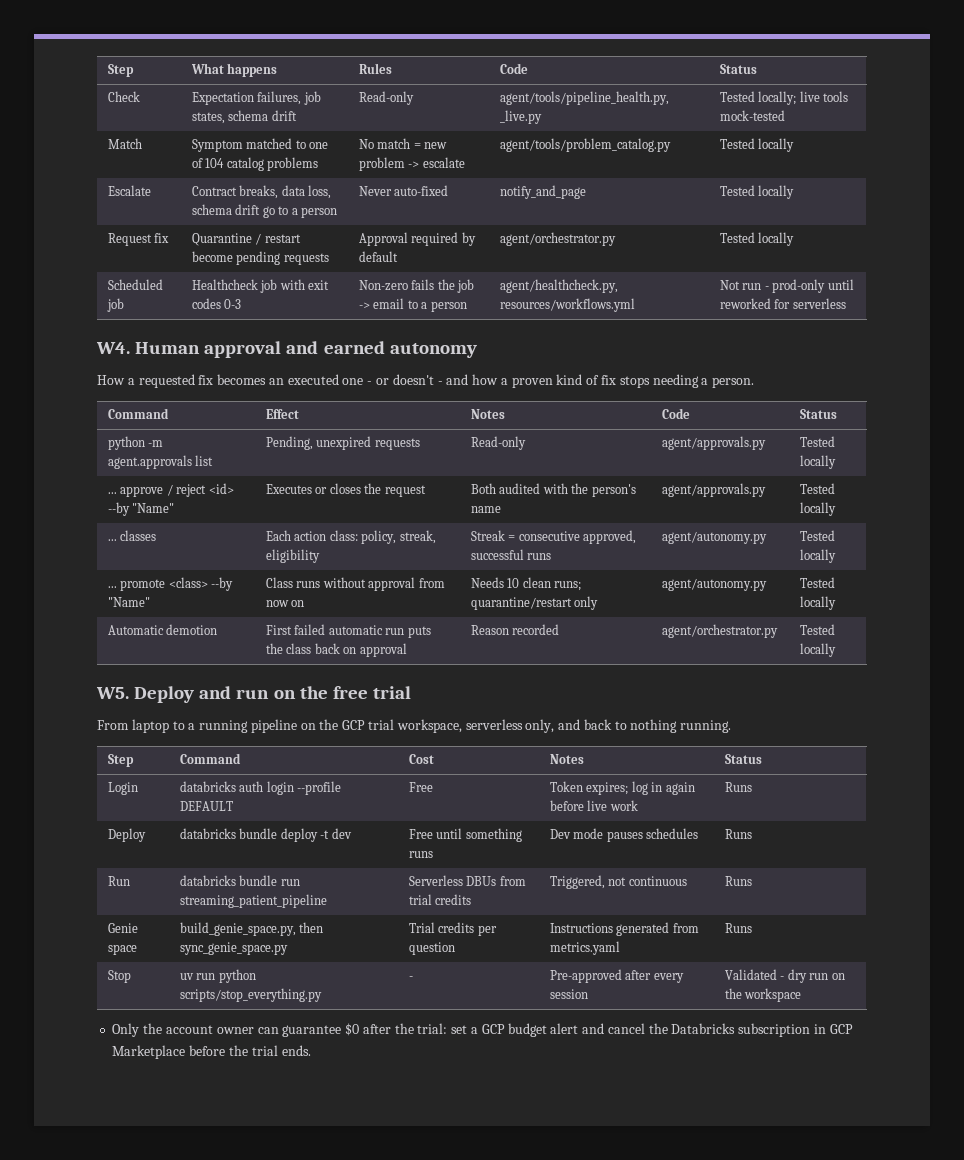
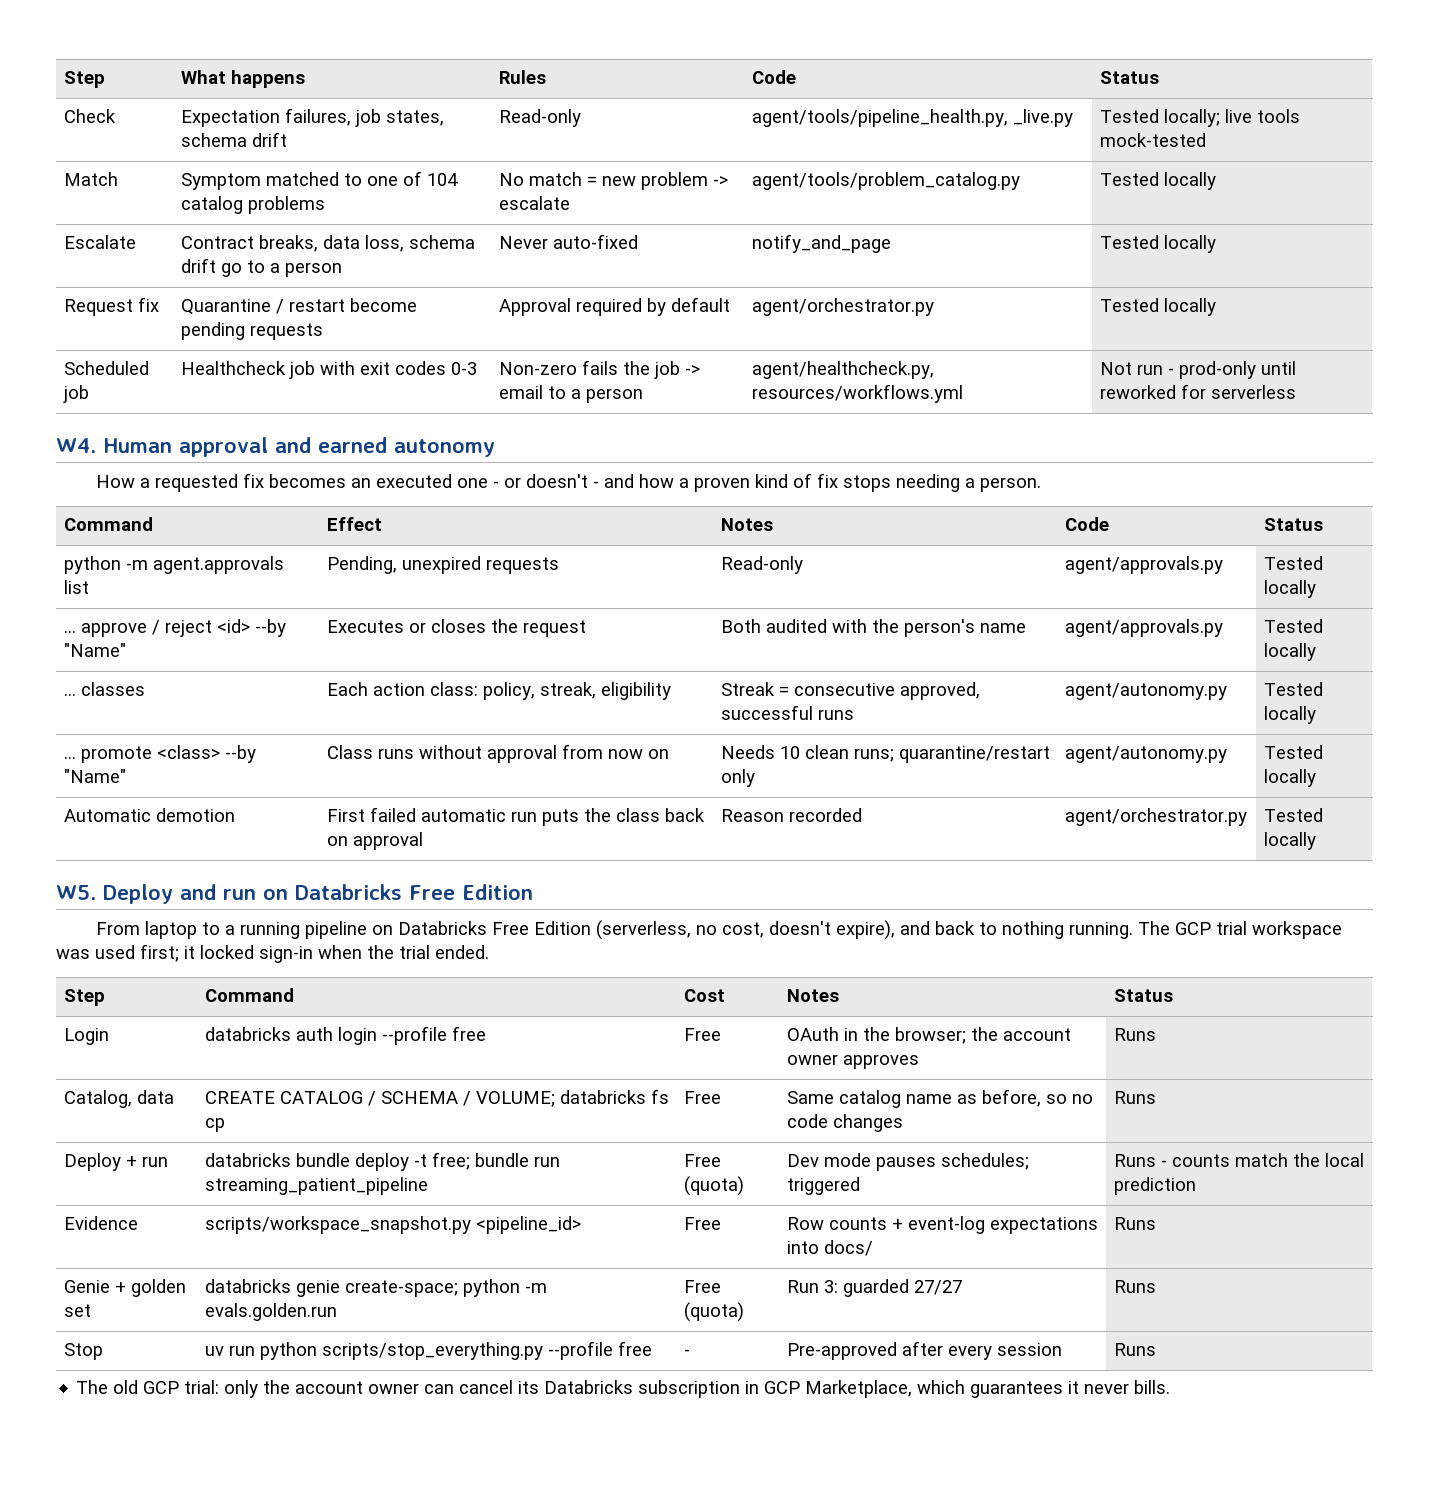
- W5. Deploy and run on the free trial
+ W5. Deploy and run on Databricks Free Edition
- From laptop to a running pipeline on the GCP trial workspace, serverless only, and back to nothing running.
+ From laptop to a running pipeline on Databricks Free Edition (serverless, no cost, doesn't expire), and back to nothing running. The GCP trial workspace was used first; it locked sign-in when the trial ended.
- Login | databricks auth login --profile DEFAULT | Free | Token expires; log in again before live work | Runs
+ Login | databricks auth login --profile free | Free | OAuth in the browser; the account owner approves | Runs
+ Catalog, data | CREATE CATALOG / SCHEMA / VOLUME; databricks fs cp | Free | Same catalog name as before, so no code changes | Runs
- Deploy | databricks bundle deploy -t dev | Free until something runs | Dev mode pauses schedules | Runs
- Run | databricks bundle run streaming_patient_pipeline | Serverless DBUs from trial credits | Triggered, not continuous | Runs
- Genie space | build_genie_space.py, then sync_genie_space.py | Trial credits per question | Instructions generated from metrics.yaml | Runs
+ Deploy + run | databricks bundle deploy -t free; bundle run streaming_patient_pipeline | Free (quota) | Dev mode pauses schedules; triggered | Runs - counts match the local prediction
+ Evidence | scripts/workspace_snapshot.py <pipeline_id> | Free | Row counts + event-log expectations into docs/ | Runs
+ Genie + golden set | databricks genie create-space; python -m evals.golden.run | Free (quota) | Run 3: guarded 27/27 | Runs
- Stop | uv run python scripts/stop_everything.py | - | Pre-approved after every session | Validated - dry run on the workspace
- Only the account owner can guarantee $0 after the trial: set a GCP budget alert and cancel the Databricks subscription in GCP Marketplace before the trial ends.
+ Stop | uv run python scripts/stop_everything.py --profile free | - | Pre-approved after every session | Runs
+ The old GCP trial: only the account owner can cancel its Databricks subscription in GCP Marketplace, which guarantees it never bills.

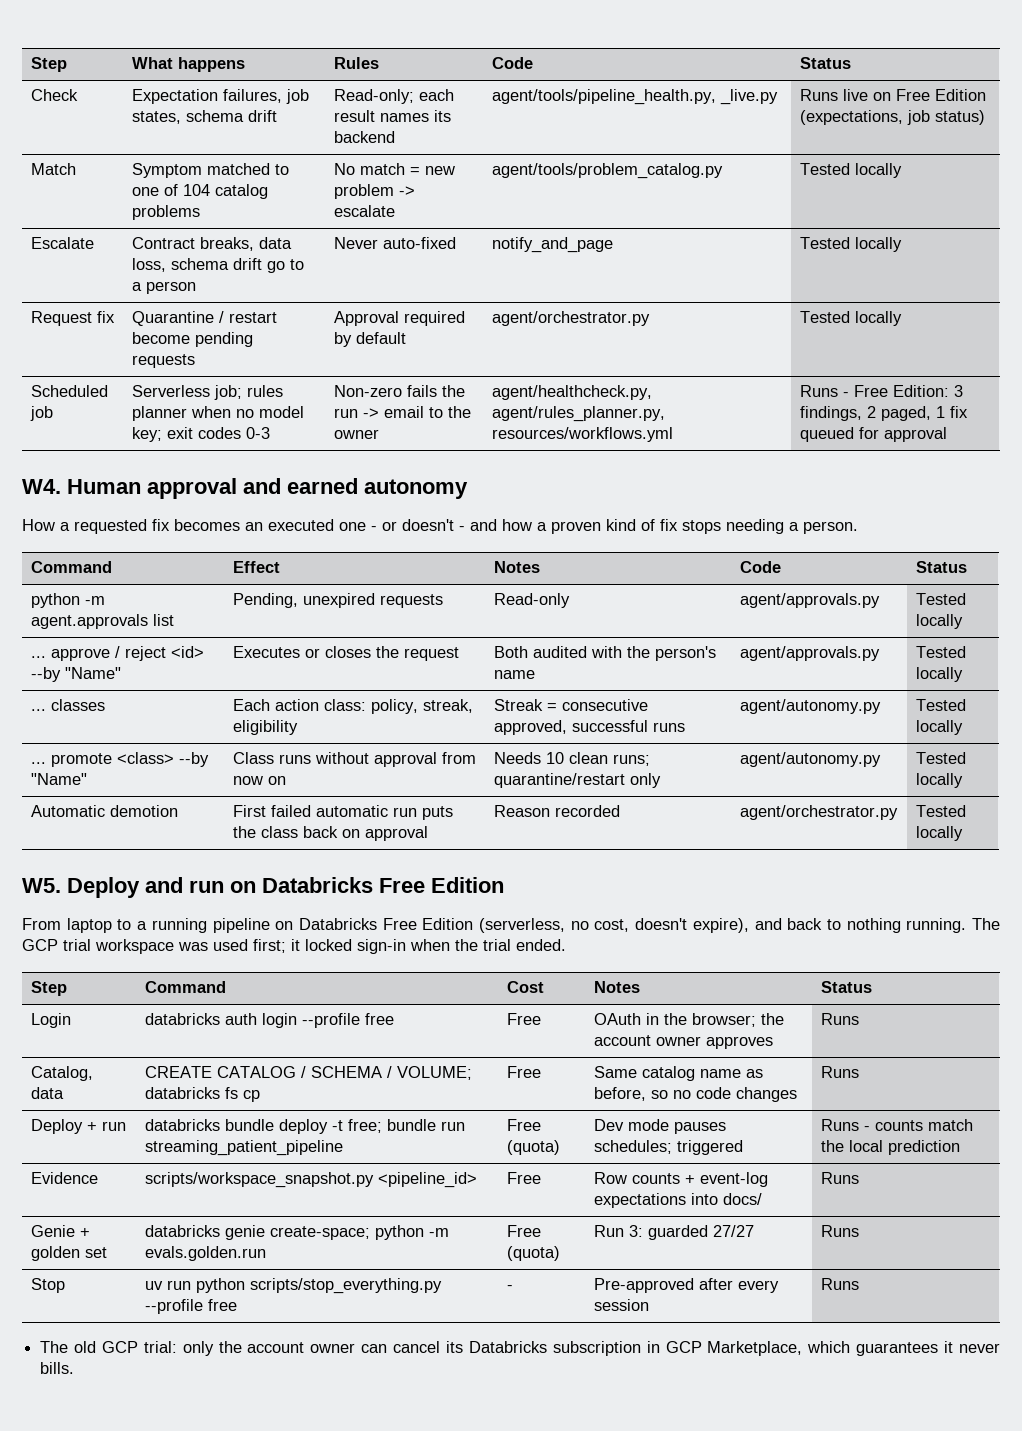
- Check | Expectation failures, job states, schema drift | Read-only | agent/tools/pipeline_health.py, _live.py | Tested locally; live tools mock-tested
+ Check | Expectation failures, job states, schema drift | Read-only; each result names its backend | agent/tools/pipeline_health.py, _live.py | Runs live on Free Edition (expectations, job status)
- Scheduled job | Healthcheck job with exit codes 0-3 | Non-zero fails the job -> email to a person | agent/healthcheck.py, resources/workflows.yml | Not run - prod-only until reworked for serverless
+ Scheduled job | Serverless job; rules planner when no model key; exit codes 0-3 | Non-zero fails the run -> email to the owner | agent/healthcheck.py, agent/rules_planner.py, resources/workflows.yml | Runs - Free Edition: 3 findings, 2 paged, 1 fix queued for approval

